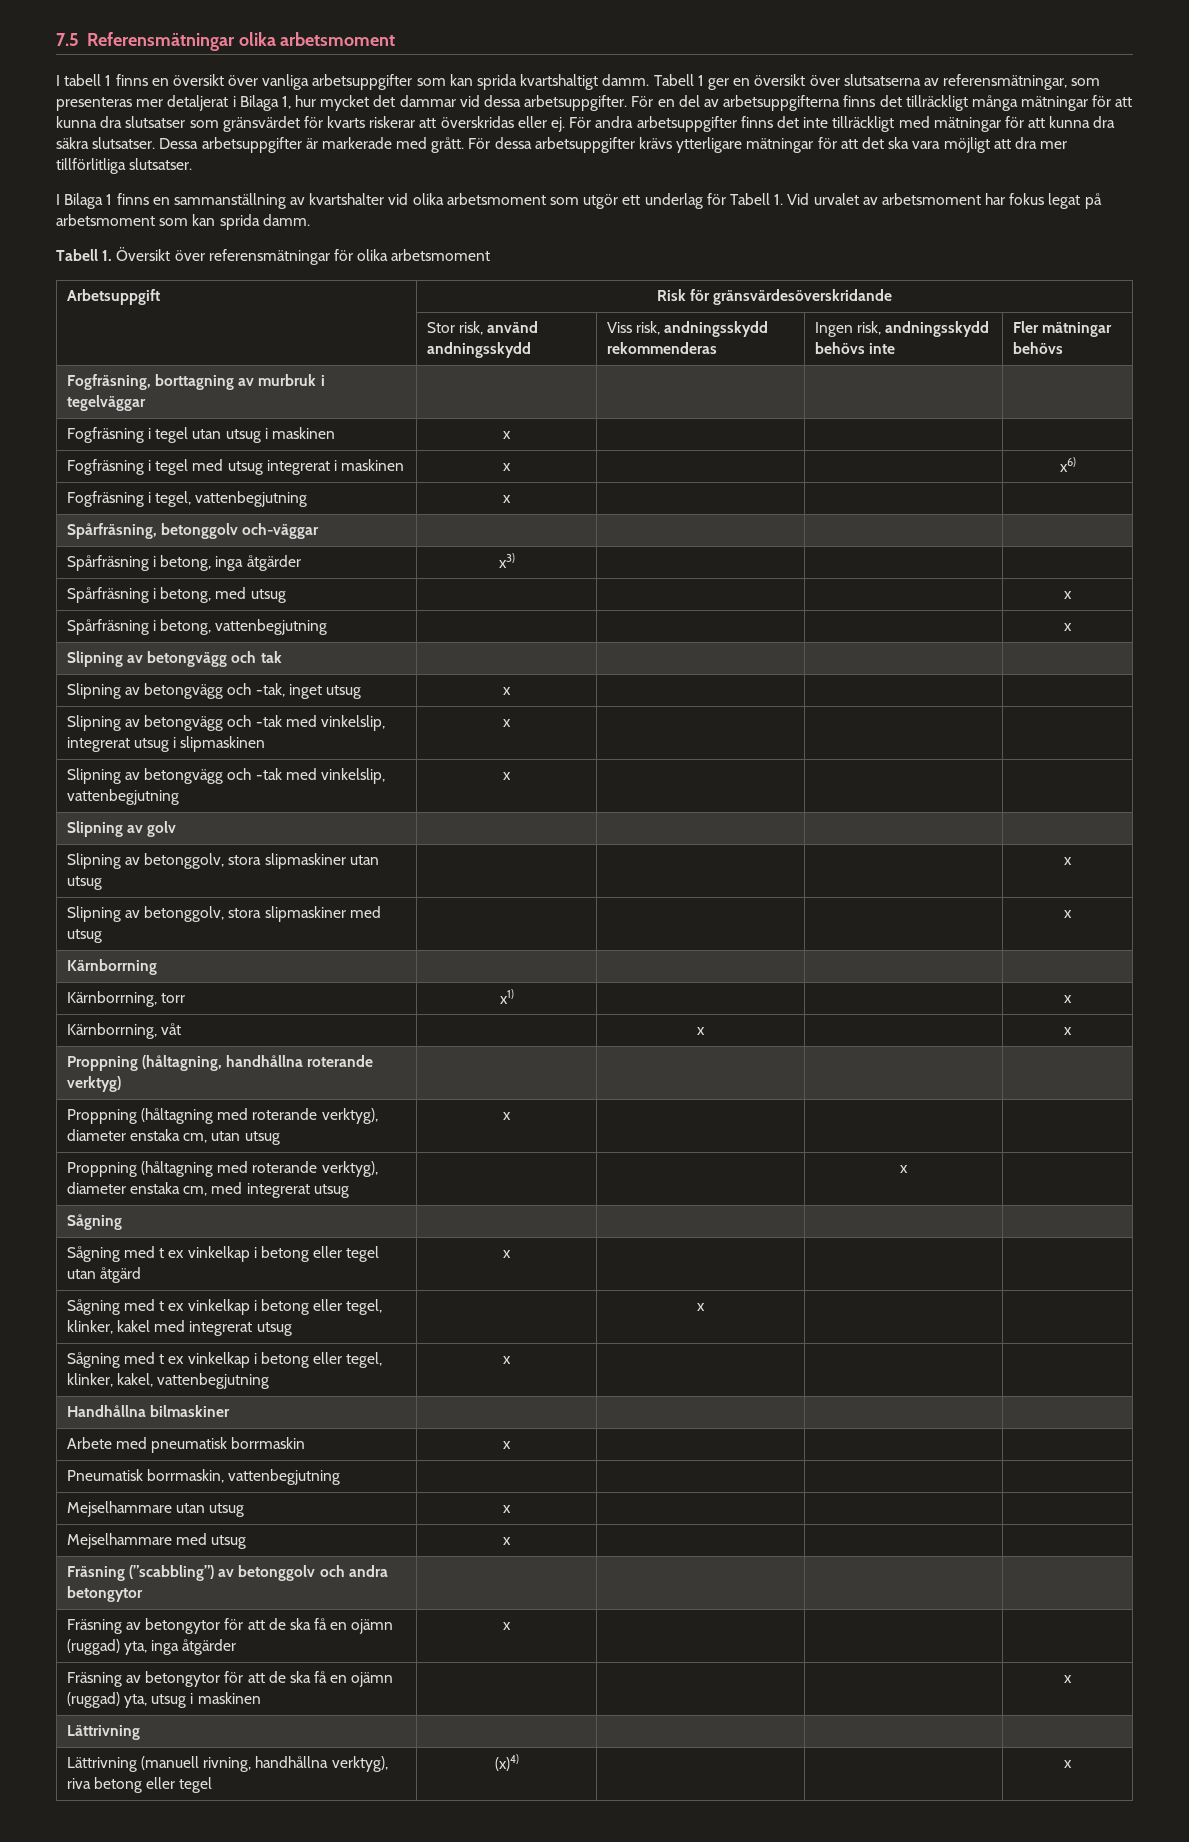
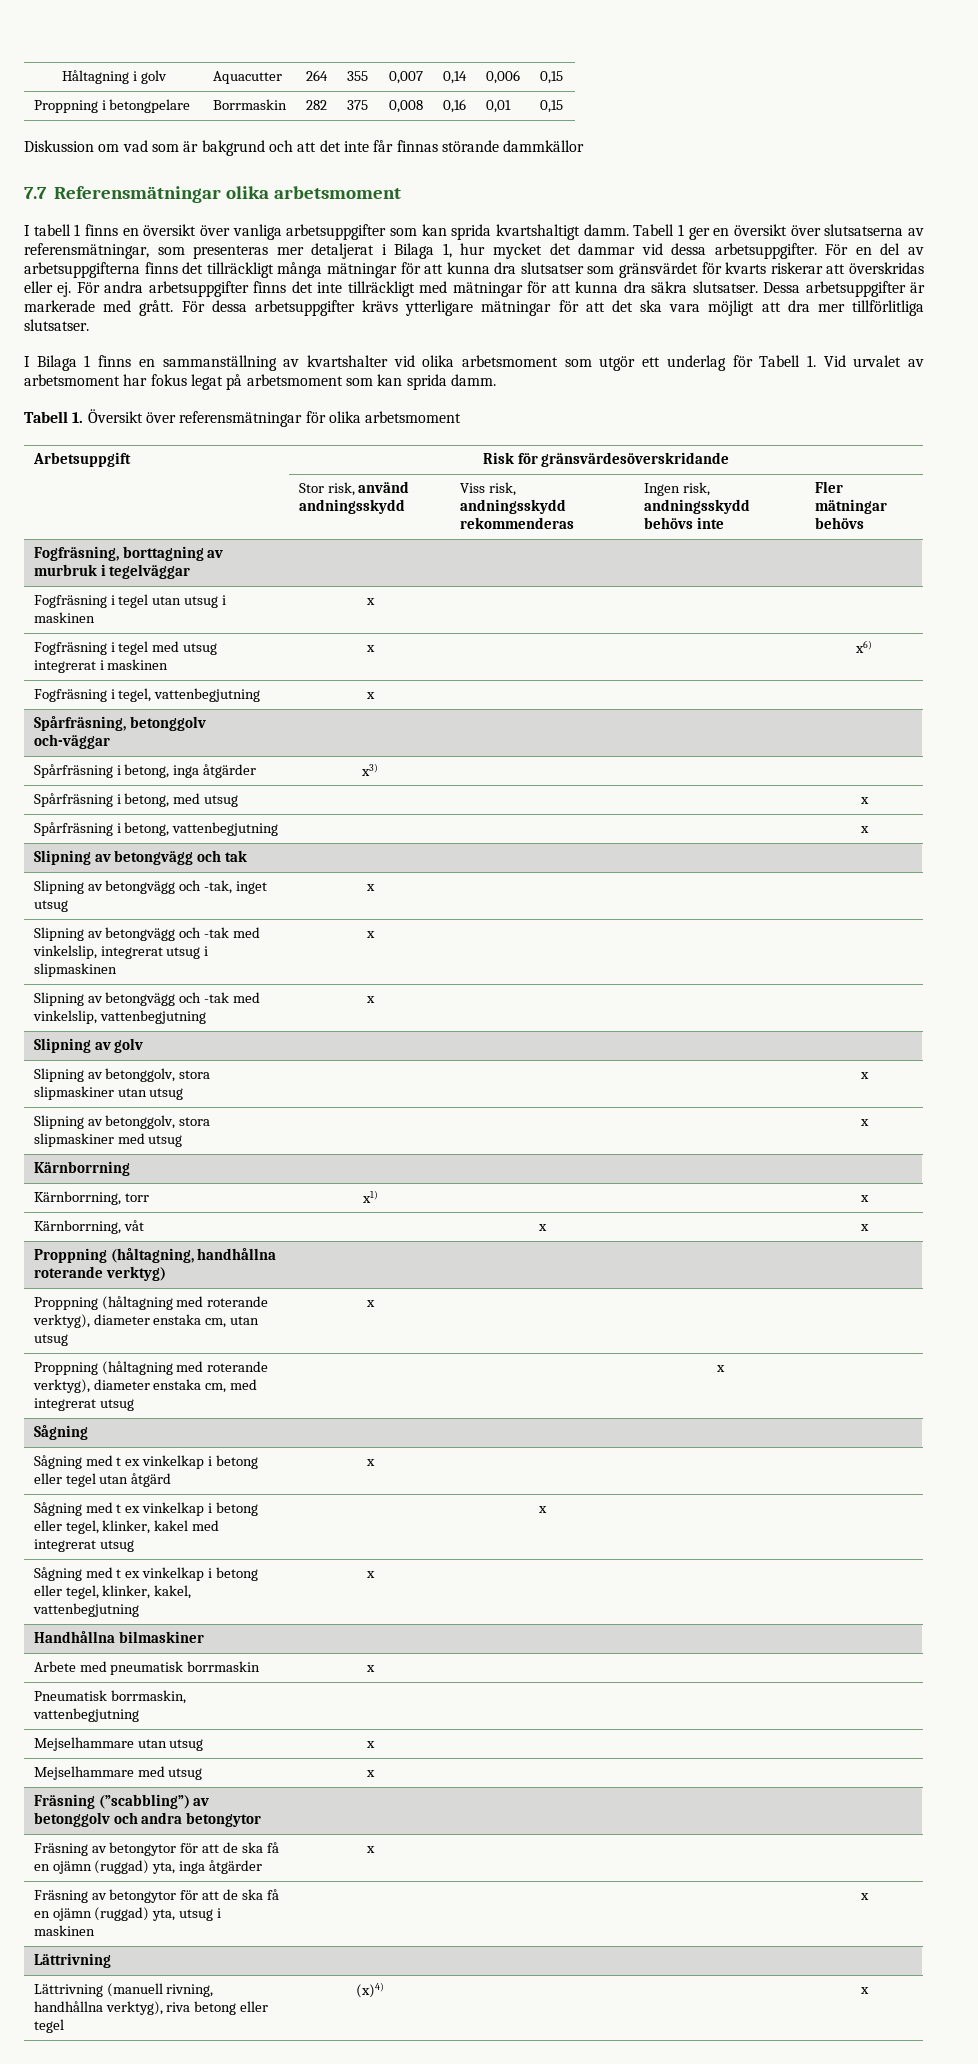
- 7.5 Referensmätningar olika arbetsmoment
+ Håltagning i golv | Aquacutter | 264 | 355 | 0,007 | 0,14 | 0,006 | 0,15
+ Proppning i betongpelare | Borrmaskin | 282 | 375 | 0,008 | 0,16 | 0,01 | 0,15
+ Diskussion om vad som är bakgrund och att det inte får finnas störande dammkällor
+ 7.7 Referensmätningar olika arbetsmoment

